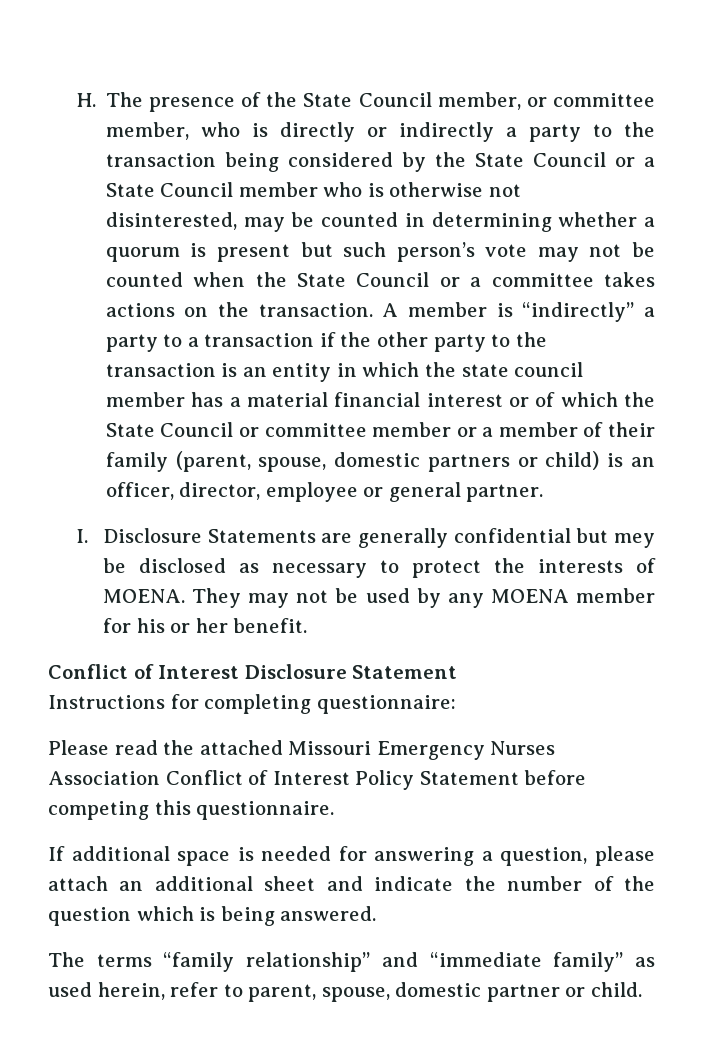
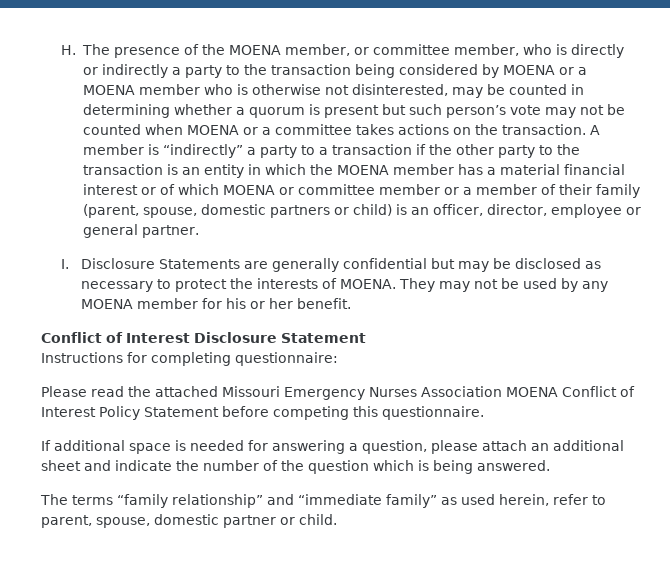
- H. The presence of the State Council member, or committee member, who is directly or indirectly a party to the transaction being considered by the State Council or a State Council member who is otherwise not disinterested, may be counted in determining whether a quorum is present but such person’s vote may not be counted when the State Council or a committee takes actions on the transaction.
+ H. The presence of the MOENA member, or committee member, who is directly or indirectly a party to the transaction being considered by MOENA or a MOENA member who is otherwise not disinterested, may be counted in determining whether a quorum is present but such person’s vote may not be counted when MOENA or a committee takes actions on the transaction.
- A member is “indirectly” a party to a transaction if the other party to the transaction is an entity in which the state council member has a material financial interest or of which the State Council or committee member or a member of their family (parent, spouse, domestic partners or child) is an officer, director, employee or general partner.
+ A member is “indirectly” a party to a transaction if the other party to the transaction is an entity in which the MOENA member has a material financial interest or of which MOENA or committee member or a member of their family (parent, spouse, domestic partners or child) is an officer, director, employee or general partner.
- I. Disclosure Statements are generally confidential but mey be disclosed as necessary to protect the interests of MOENA.
+ I. Disclosure Statements are generally confidential but may be disclosed as necessary to protect the interests of MOENA.
- Please read the attached Missouri Emergency Nurses Association Conflict of Interest Policy Statement before competing this questionnaire.
+ Please read the attached Missouri Emergency Nurses Association MOENA Conflict of Interest Policy Statement before competing this questionnaire.

